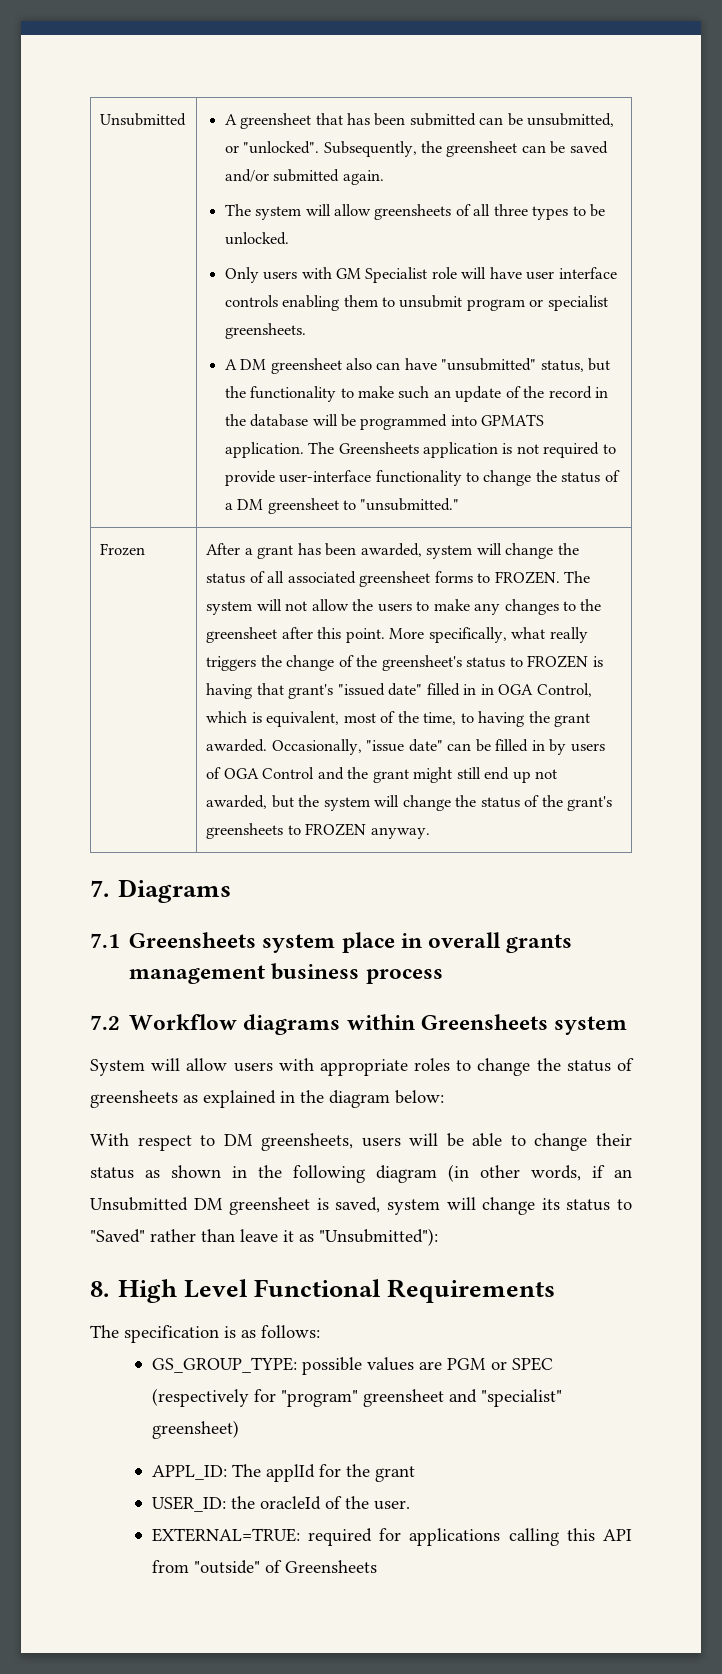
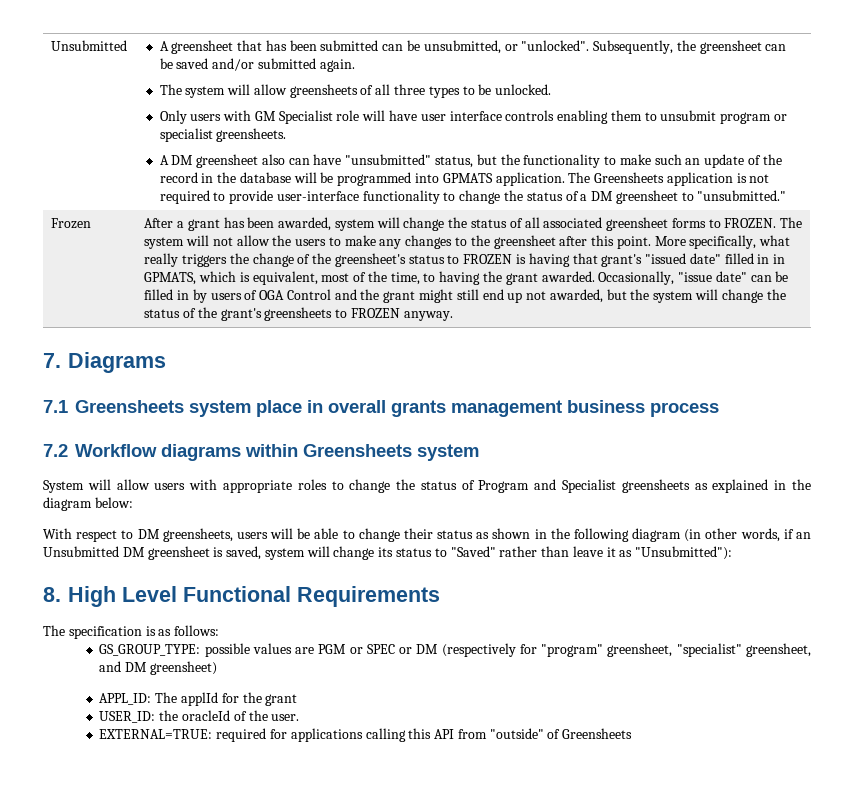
- More specifically, what really triggers the change of the greensheet's status to FROZEN is having that grant's "issued date" filled in in OGA Control, which is equivalent, most of the time, to having the grant awarded.
+ More specifically, what really triggers the change of the greensheet's status to FROZEN is having that grant's "issued date" filled in in GPMATS, which is equivalent, most of the time, to having the grant awarded.
- System will allow users with appropriate roles to change the status of greensheets as explained in the diagram below:
+ System will allow users with appropriate roles to change the status of Program and Specialist greensheets as explained in the diagram below:
- GS_GROUP_TYPE: possible values are PGM or SPEC (respectively for "program" greensheet and "specialist" greensheet)
+ GS_GROUP_TYPE: possible values are PGM or SPEC or DM (respectively for "program" greensheet, "specialist" greensheet, and DM greensheet)

